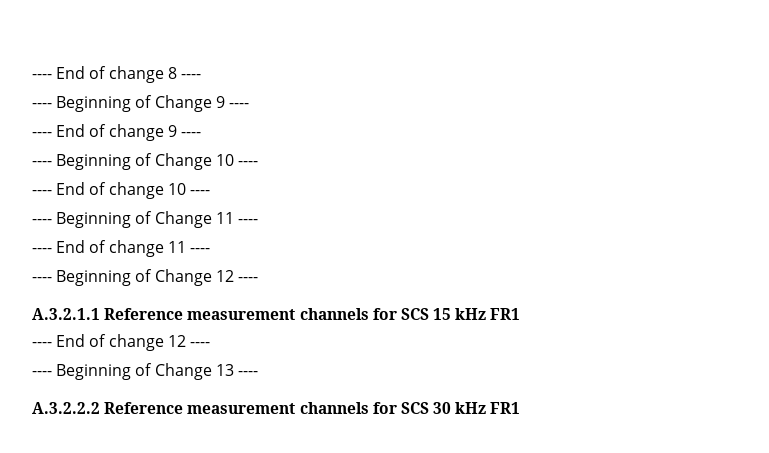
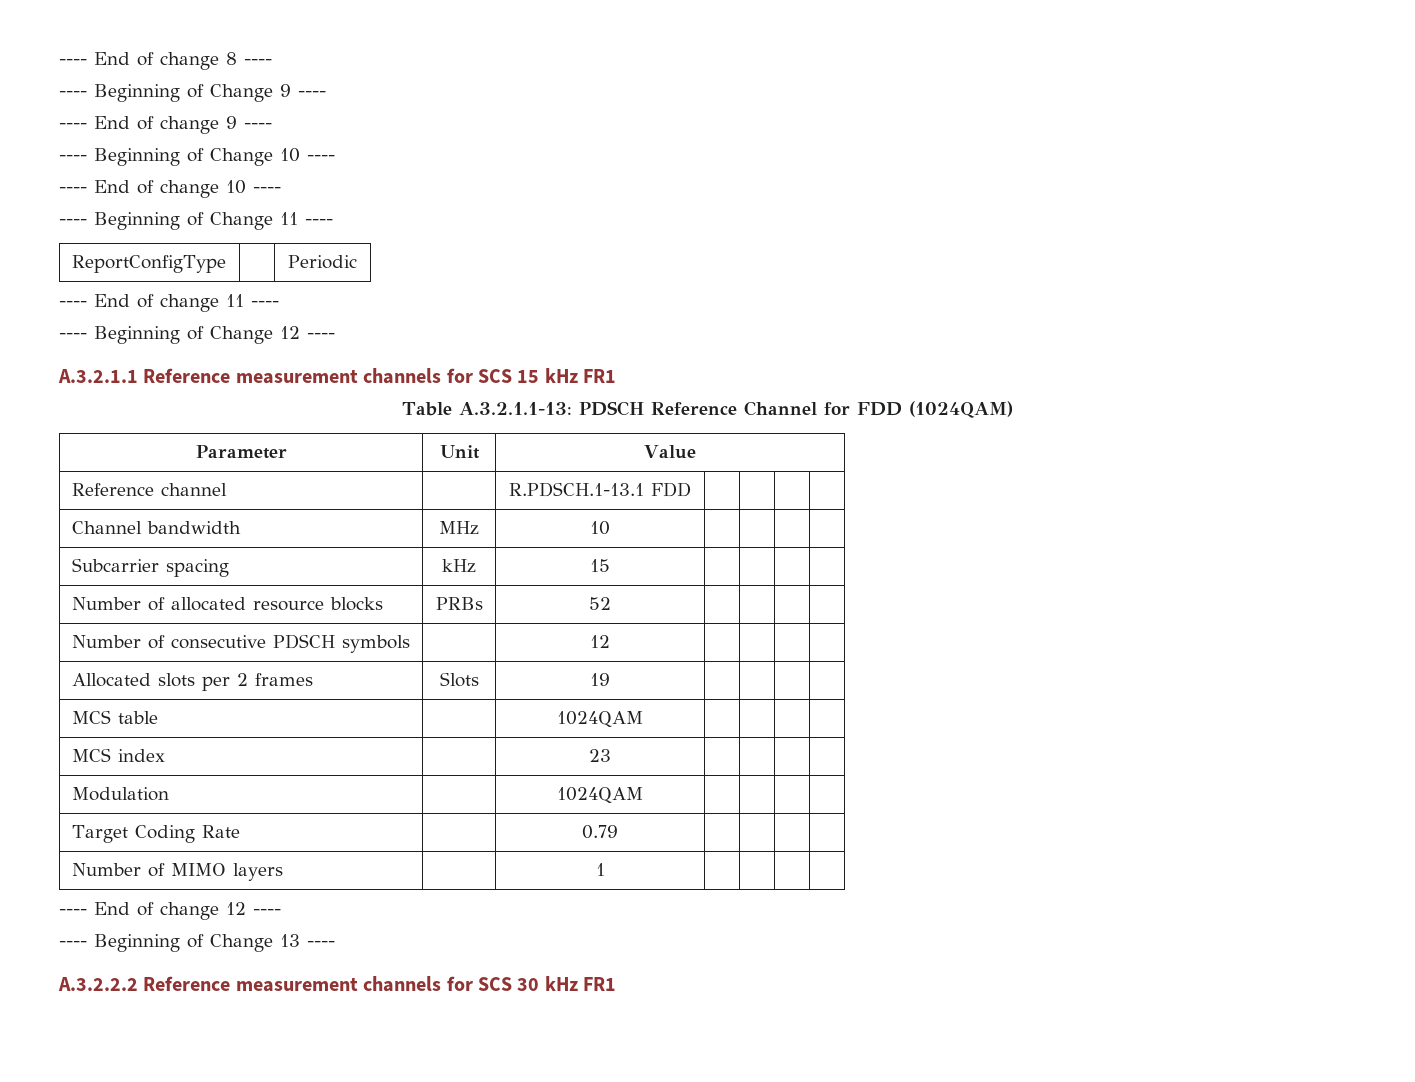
+ ReportConfigType | | Periodic
+ Table A.3.2.1.1-13: PDSCH Reference Channel for FDD (1024QAM)
+ Parameter | Unit | Value
+ Reference channel | | R.PDSCH.1-13.1 FDD | | | |
+ Channel bandwidth | MHz | 10 | | | |
+ Subcarrier spacing | kHz | 15 | | | |
+ Number of allocated resource blocks | PRBs | 52 | | | |
+ Number of consecutive PDSCH symbols | | 12 | | | |
+ Allocated slots per 2 frames | Slots | 19 | | | |
+ MCS table | | 1024QAM | | | |
+ MCS index | | 23 | | | |
+ Modulation | | 1024QAM | | | |
+ Target Coding Rate | | 0.79 | | | |
+ Number of MIMO layers | | 1 | | | |

